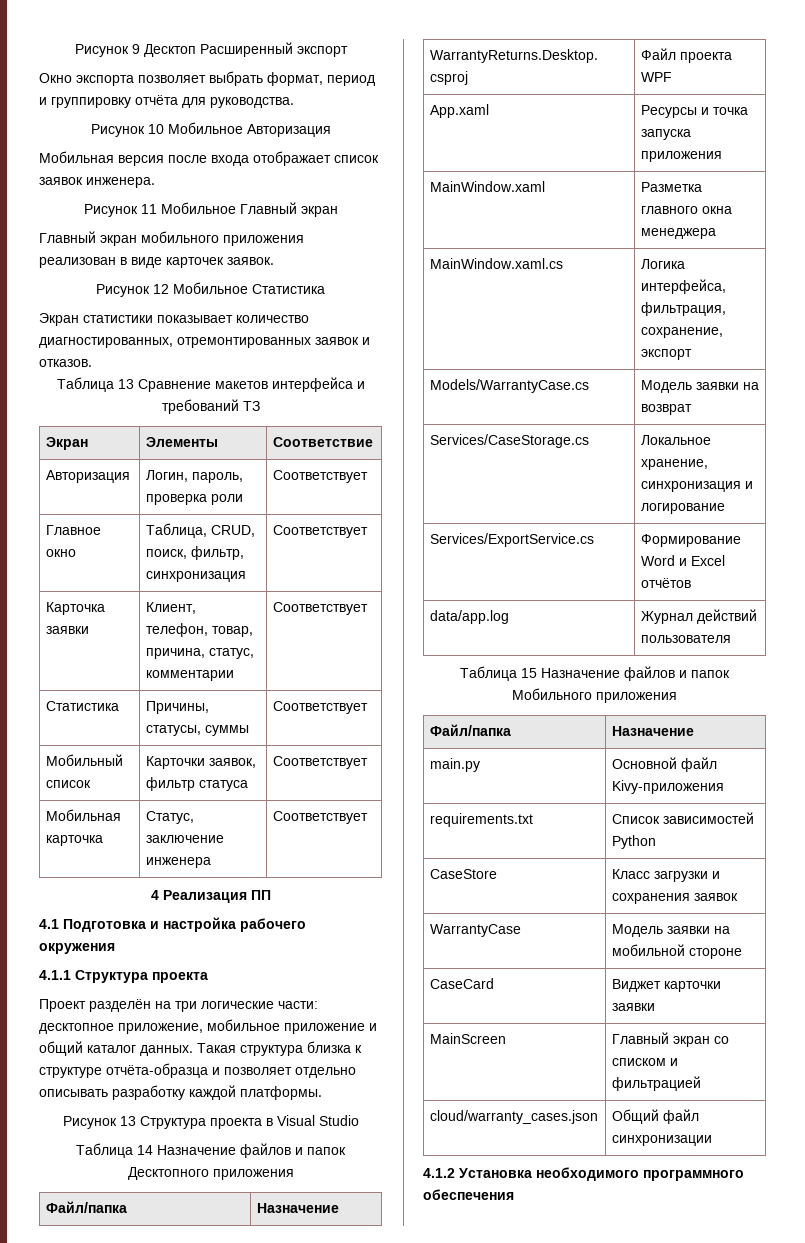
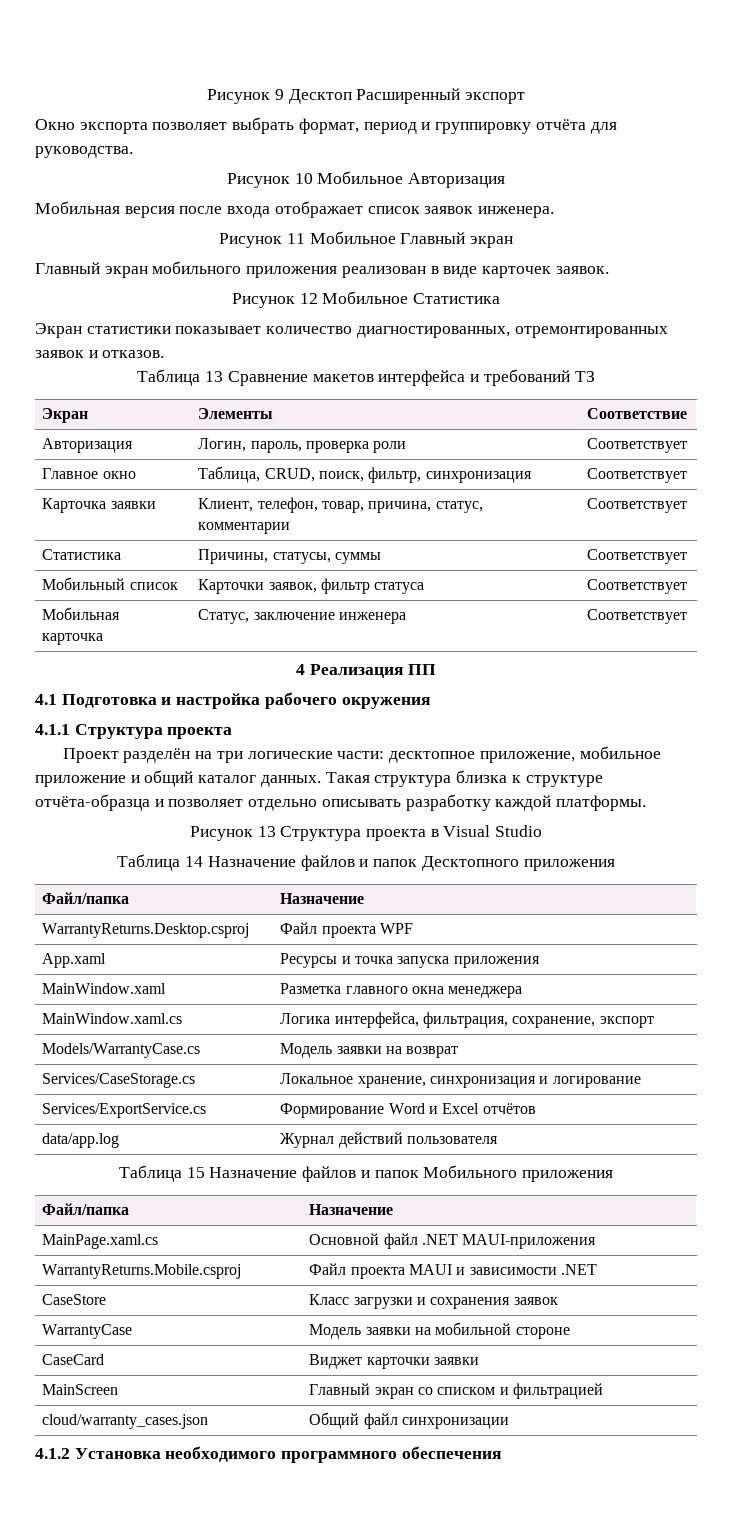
- main.py | Основной файл Kivy-приложения
- requirements.txt | Список зависимостей Python
+ MainPage.xaml.cs | Основной файл .NET MAUI-приложения
+ WarrantyReturns.Mobile.csproj | Файл проекта MAUI и зависимости .NET

